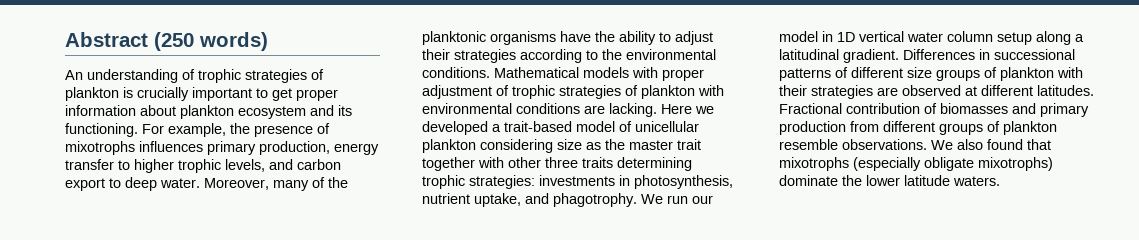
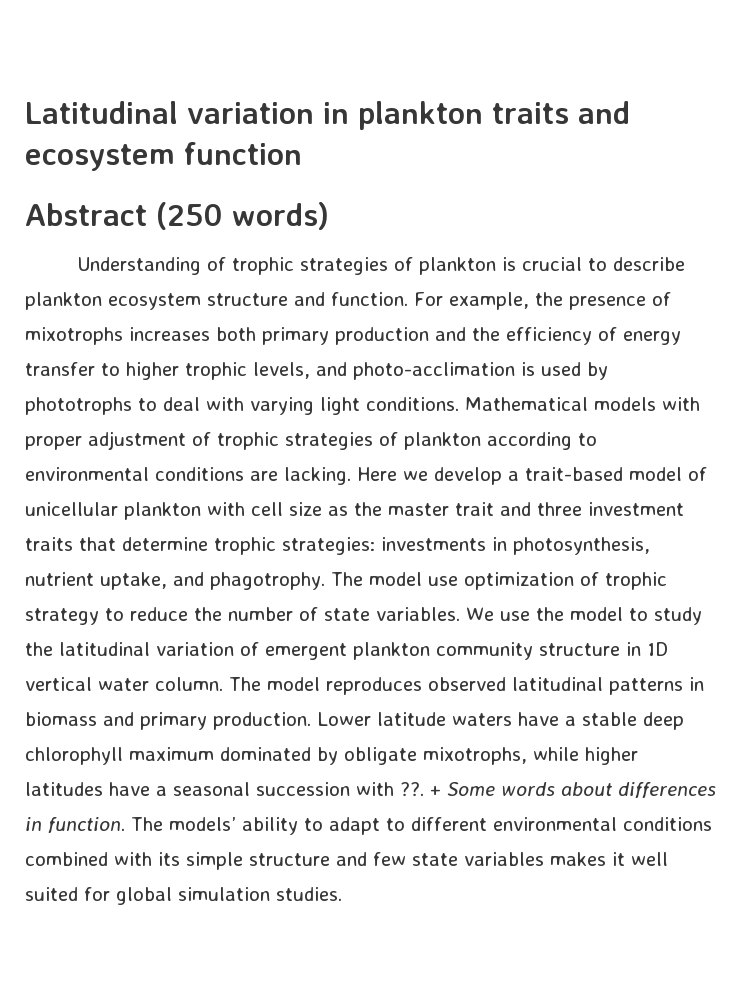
+ Latitudinal variation in plankton traits and ecosystem function
- An understanding of trophic strategies of plankton is crucially important to get proper information about plankton ecosystem and its functioning.
+ Understanding of trophic strategies of plankton is crucial to describe plankton ecosystem structure and function.
- For example, the presence of mixotrophs influences primary production, energy transfer to higher trophic levels, and carbon export to deep water. Moreover, many of the planktonic organisms have the ability to adjust their strategies according to the environmental conditions.
+ For example, the presence of mixotrophs increases both primary production and the efficiency of energy transfer to higher trophic levels, and photo-acclimation is used by phototrophs to deal with varying light conditions.
- Mathematical models with proper adjustment of trophic strategies of plankton with environmental conditions are lacking.
+ Mathematical models with proper adjustment of trophic strategies of plankton according to environmental conditions are lacking.
- Here we developed a trait-based model of unicellular plankton considering size as the master trait together with other three traits determining trophic strategies: investments in photosynthesis, nutrient uptake, and phagotrophy.
+ Here we develop a trait-based model of unicellular plankton with cell size as the master trait and three investment traits that determine trophic strategies: investments in photosynthesis, nutrient uptake, and phagotrophy.
- We run our model in 1D vertical water column setup along a latitudinal gradient. Differences in successional patterns of different size groups of plankton with their strategies are observed at different latitudes. Fractional contribution of biomasses and primary production from different groups of plankton resemble observations. We also found that mixotrophs (especially obligate mixotrophs) dominate the lower latitude waters.
+ The model use optimization of trophic strategy to reduce the number of state variables. We use the model to study the latitudinal variation of emergent plankton community structure in 1D vertical water column. The model reproduces observed latitudinal patterns in biomass and primary production. Lower latitude waters have a stable deep chlorophyll maximum dominated by obligate mixotrophs, while higher latitudes have a seasonal succession with ??. + Some words about differences in function. The models’ ability to adapt to different environmental conditions combined with its simple structure and few state variables makes it well suited for global simulation studies.

